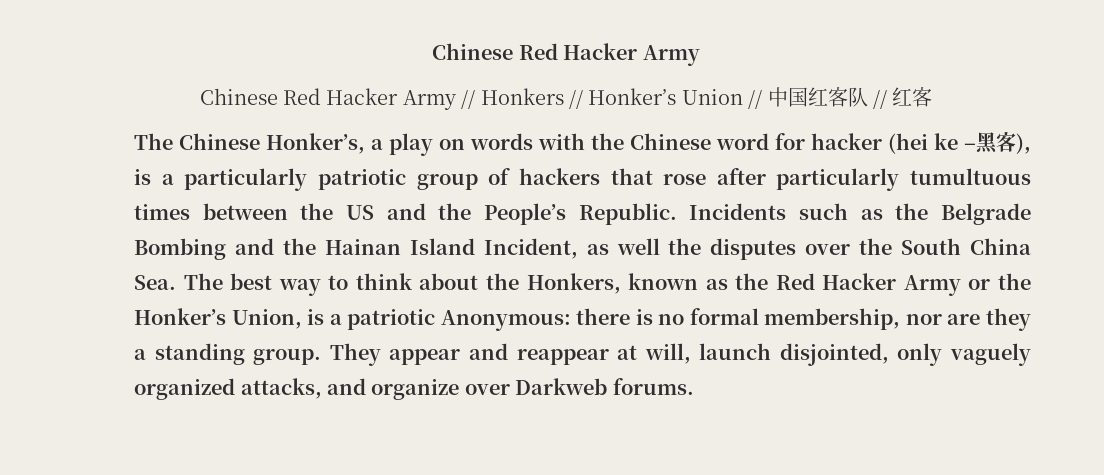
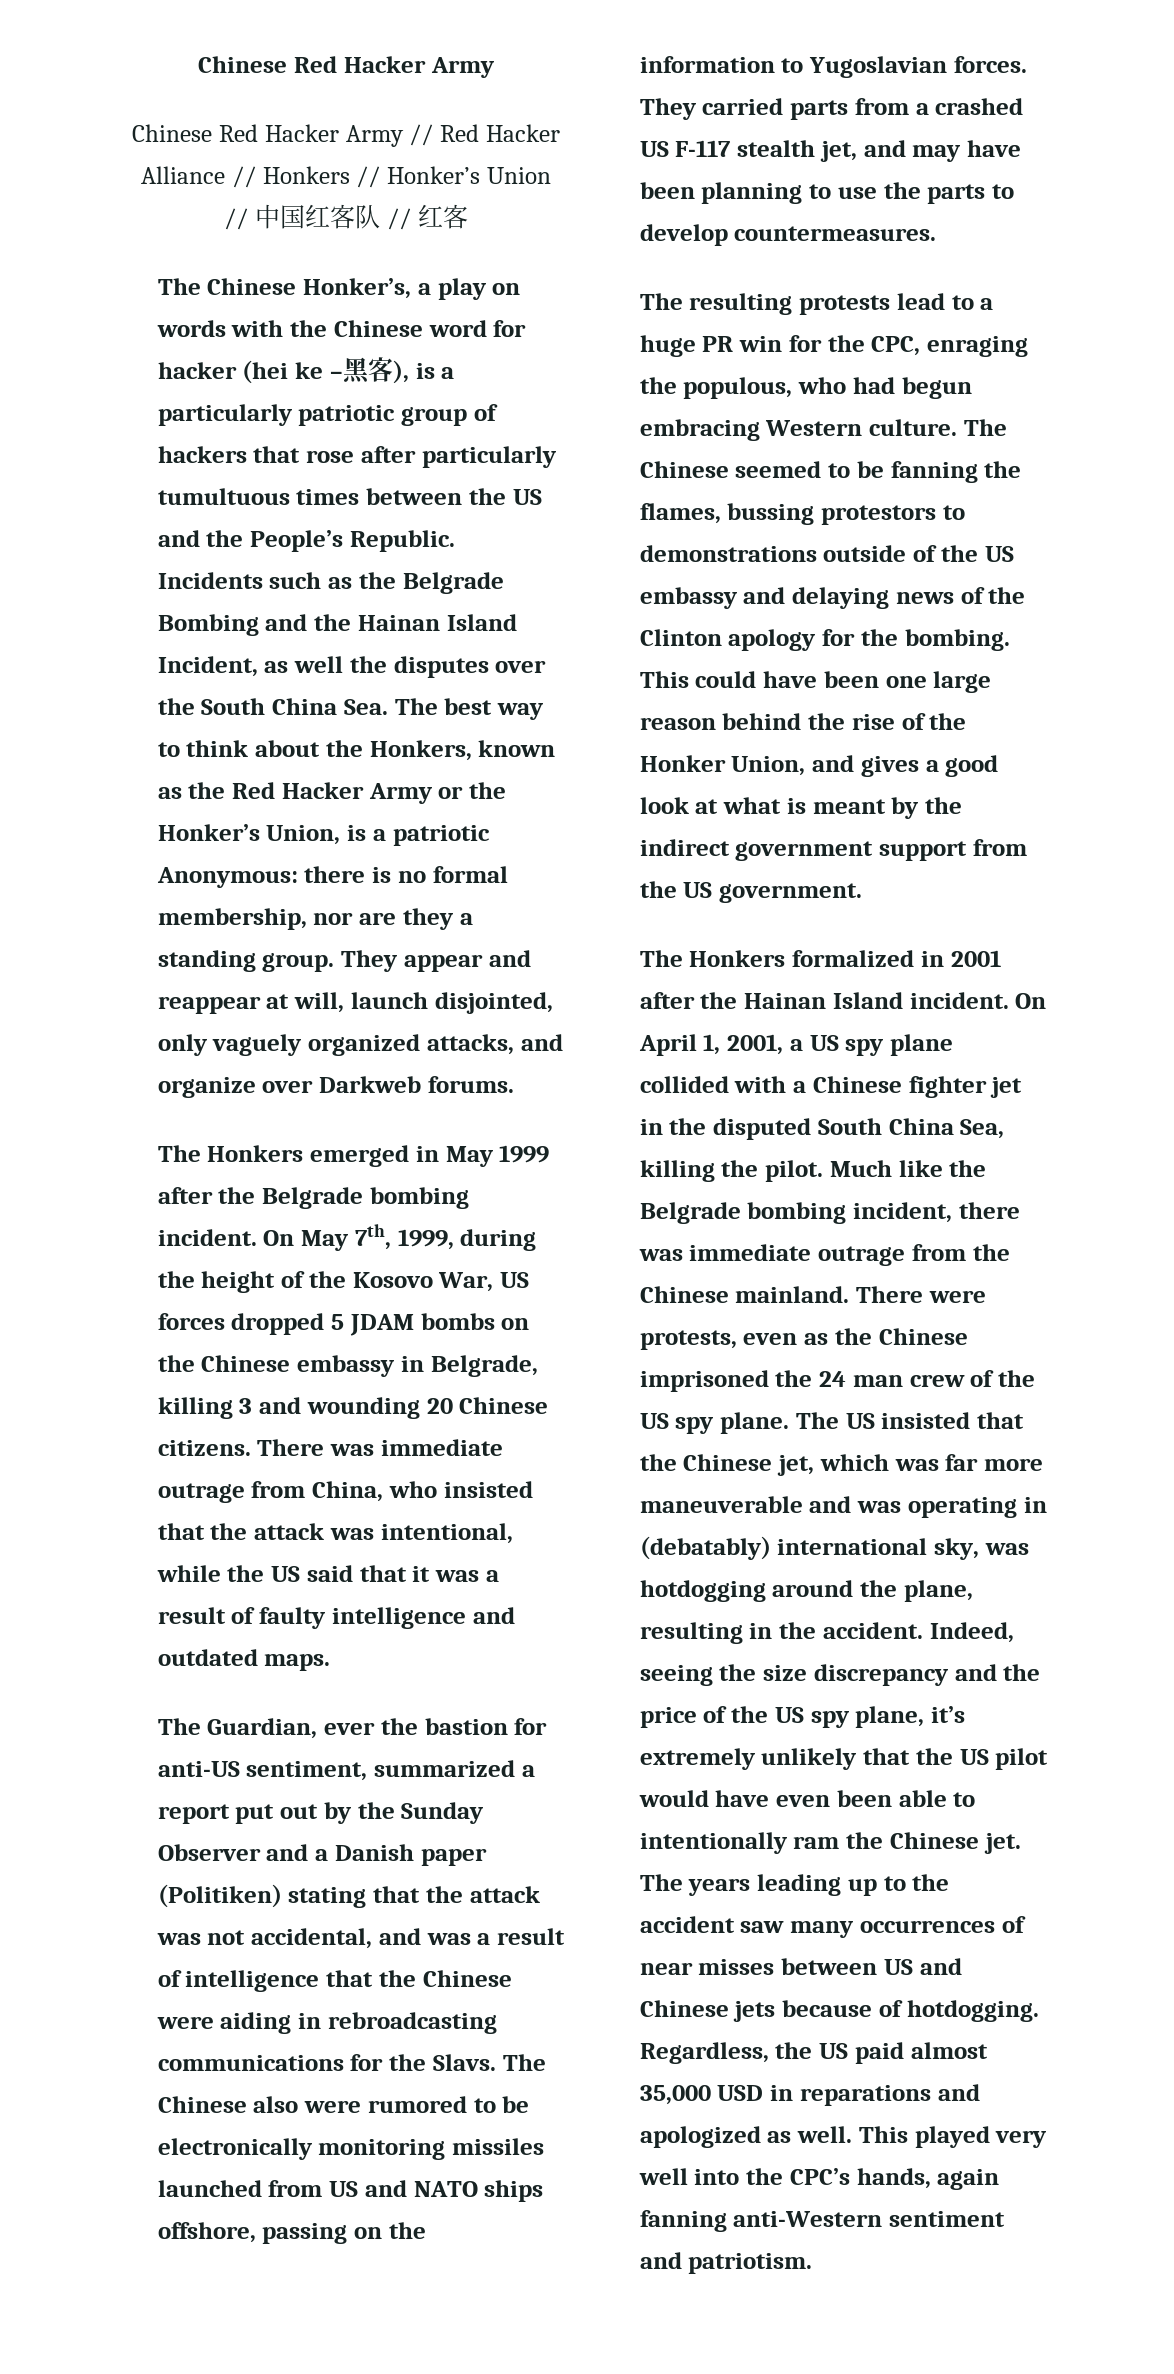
- Chinese Red Hacker Army // Honkers // Honker’s Union // 中国红客队 // 红客
+ Chinese Red Hacker Army // Red Hacker Alliance // Honkers // Honker’s Union // 中国红客队 // 红客
+ The Honkers emerged in May 1999 after the Belgrade bombing incident. On May 7th, 1999, during the height of the Kosovo War, US forces dropped 5 JDAM bombs on the Chinese embassy in Belgrade, killing 3 and wounding 20 Chinese citizens. There was immediate outrage from China, who insisted that the attack was intentional, while the US said that it was a result of faulty intelligence and outdated maps.
+ The Guardian, ever the bastion for anti-US sentiment, summarized a report put out by the Sunday Observer and a Danish paper (Politiken) stating that the attack was not accidental, and was a result of intelligence that the Chinese were aiding in rebroadcasting communications for the Slavs. The Chinese also were rumored to be electronically monitoring missiles launched from US and NATO ships offshore, passing on the information to Yugoslavian forces. They carried parts from a crashed US F-117 stealth jet, and may have been planning to use the parts to develop countermeasures.
+ The resulting protests lead to a huge PR win for the CPC, enraging the populous, who had begun embracing Western culture. The Chinese seemed to be fanning the flames, bussing protestors to demonstrations outside of the US embassy and delaying news of the Clinton apology for the bombing. This could have been one large reason behind the rise of the Honker Union, and gives a good look at what is meant by the indirect government support from the US government.
+ The Honkers formalized in 2001 after the Hainan Island incident. On April 1, 2001, a US spy plane collided with a Chinese fighter jet in the disputed South China Sea, killing the pilot. Much like the Belgrade bombing incident, there was immediate outrage from the Chinese mainland. There were protests, even as the Chinese imprisoned the 24 man crew of the US spy plane. The US insisted that the Chinese jet, which was far more maneuverable and was operating in (debatably) international sky, was hotdogging around the plane, resulting in the accident. Indeed, seeing the size discrepancy and the price of the US spy plane, it’s extremely unlikely that the US pilot would have even been able to intentionally ram the Chinese jet. The years leading up to the accident saw many occurrences of near misses between US and Chinese jets because of hotdogging. Regardless, the US paid almost 35,000 USD in reparations and apologized as well. This played very well into the CPC’s hands, again fanning anti-Western sentiment and patriotism.

